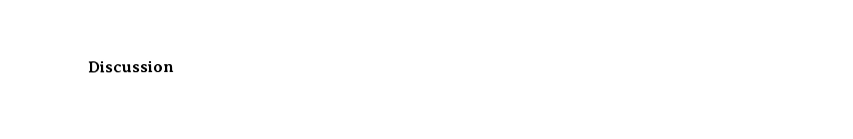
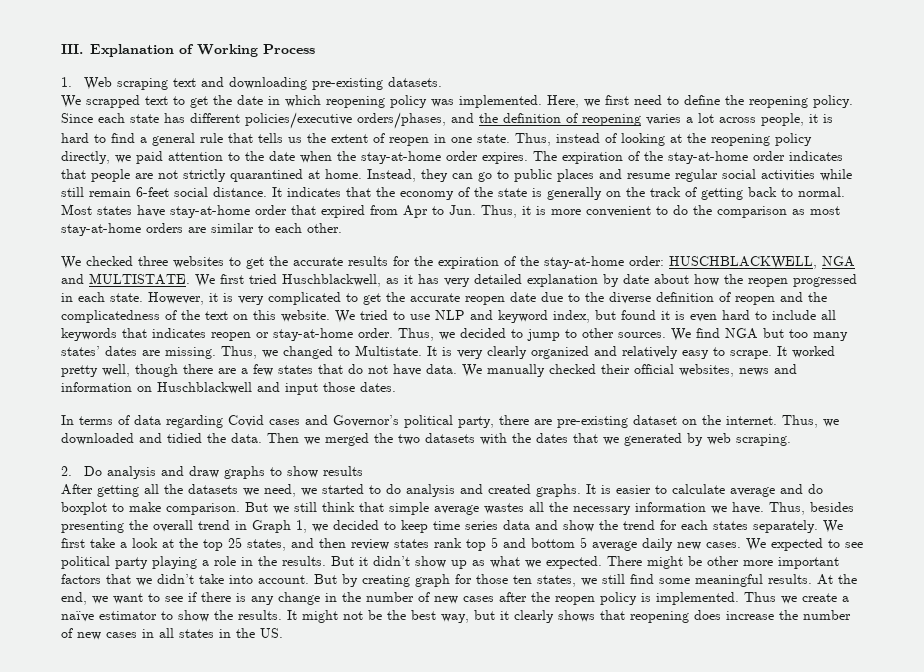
- Discussion
+ III. Explanation of Working Process
+ 1. Web scraping text and downloading pre-existing datasets.
+ We scrapped text to get the date in which reopening policy was implemented. Here, we first need to define the reopening policy. Since each state has different policies/executive orders/phases, and the definition of reopening varies a lot across people, it is hard to find a general rule that tells us the extent of reopen in one state. Thus, instead of looking at the reopening policy directly, we paid attention to the date when the stay-at-home order expires. The expiration of the stay-at-home order indicates that people are not strictly quarantined at home. Instead, they can go to public places and resume regular social activities while still remain 6-feet social distance. It indicates that the economy of the state is generally on the track of getting back to normal. Most states have stay-at-home order that expired from Apr to Jun. Thus, it is more convenient to do the comparison as most stay-at-home orders are similar to each other.
+ We checked three websites to get the accurate results for the expiration of the stay-at-home order: HUSCHBLACKWELL, NGA and MULTISTATE. We first tried Huschblackwell, as it has very detailed explanation by date about how the reopen progressed in each state. However, it is very complicated to get the accurate reopen date due to the diverse definition of reopen and the complicatedness of the text on this website. We tried to use NLP and keyword index, but found it is even hard to include all keywords that indicates reopen or stay-at-home order. Thus, we decided to jump to other sources. We find NGA but too many states’ dates are missing. Thus, we changed to Multistate. It is very clearly organized and relatively easy to scrape. It worked pretty well, though there are a few states that do not have data. We manually checked their official websites, news and information on Huschblackwell and input those dates.
+ In terms of data regarding Covid cases and Governor’s political party, there are pre-existing dataset on the internet. Thus, we downloaded and tidied the data. Then we merged the two datasets with the dates that we generated by web scraping.
+ 2. Do analysis and draw graphs to show results
+ After getting all the datasets we need, we started to do analysis and created graphs. It is easier to calculate average and do boxplot to make comparison. But we still think that simple average wastes all the necessary information we have. Thus, besides presenting the overall trend in Graph 1, we decided to keep time series data and show the trend for each states separately. We first take a look at the top 25 states, and then review states rank top 5 and bottom 5 average daily new cases. We expected to see political party playing a role in the results. But it didn’t show up as what we expected. There might be other more important factors that we didn’t take into account. But by creating graph for those ten states, we still find some meaningful results. At the end, we want to see if there is any change in the number of new cases after the reopen policy is implemented. Thus we create a naïve estimator to show the results. It might not be the best way, but it clearly shows that reopening does increase the number of new cases in all states in the US.

